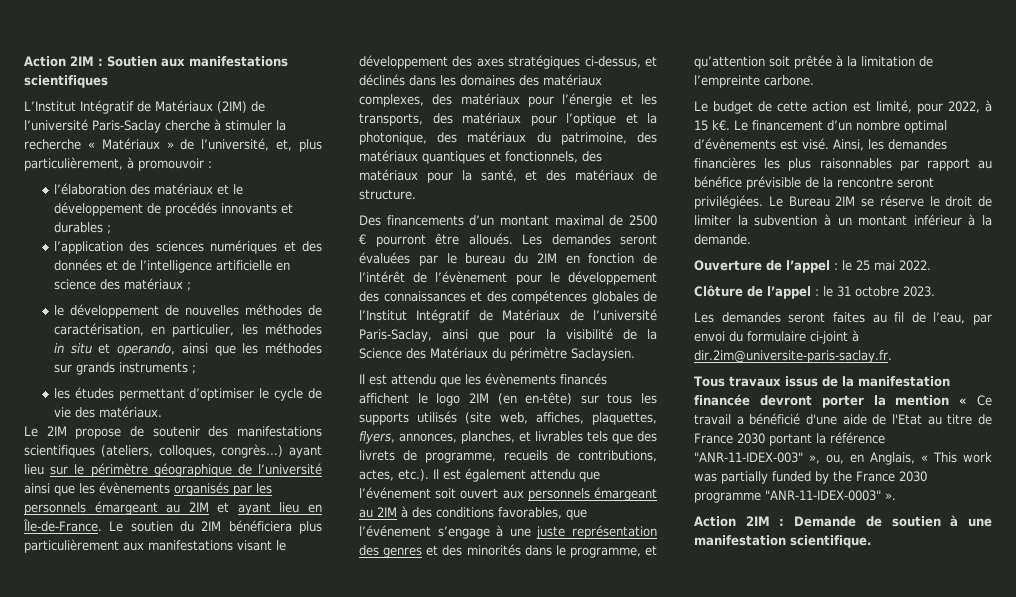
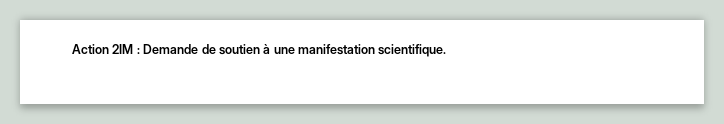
- Action 2IM : Soutien aux manifestations scientifiques
- L’Institut Intégratif de Matériaux (2IM) de l’université Paris-Saclay cherche à stimuler la recherche « Matériaux » de l’université, et, plus particulièrement, à promouvoir :
- l’élaboration des matériaux et le développement de procédés innovants et durables ;
- l’application des sciences numériques et des données et de l’intelligence artificielle en science des matériaux ;
- le développement de nouvelles méthodes de caractérisation, en particulier, les méthodes in situ et operando, ainsi que les méthodes sur grands instruments ;
- les études permettant d’optimiser le cycle de vie des matériaux.
- Le 2IM propose de soutenir des manifestations scientifiques (ateliers, colloques, congrès…) ayant lieu sur le périmètre géographique de l’université ainsi que les évènements organisés par les personnels émargeant au 2IM et ayant lieu en Île-de-France. Le soutien du 2IM bénéficiera plus particulièrement aux manifestations visant le développement des axes stratégiques ci-dessus, et déclinés dans les domaines des matériaux complexes, des matériaux pour l’énergie et les transports, des matériaux pour l’optique et la photonique, des matériaux du patrimoine, des matériaux quantiques et fonctionnels, des matériaux pour la santé, et des matériaux de structure.
- Des financements d’un montant maximal de 2500 € pourront être alloués. Les demandes seront évaluées par le bureau du 2IM en fonction de l’intérêt de l’évènement pour le développement des connaissances et des compétences globales de l’Institut Intégratif de Matériaux de l’université Paris-Saclay, ainsi que pour la visibilité de la Science des Matériaux du périmètre Saclaysien.
- Il est attendu que les évènements financés affichent le logo 2IM (en en-tête) sur tous les supports utilisés (site web, affiches, plaquettes, flyers, annonces, planches, et livrables tels que des livrets de programme, recueils de contributions, actes, etc.). Il est également attendu que l’événement soit ouvert aux personnels émargeant au 2IM à des conditions favorables, que l’événement s’engage à une juste représentation des genres et des minorités dans le programme, et qu’attention soit prêtée à la limitation de l’empreinte carbone.
- Le budget de cette action est limité, pour 2022, à 15 k€. Le financement d’un nombre optimal d’évènements est visé. Ainsi, les demandes financières les plus raisonnables par rapport au bénéfice prévisible de la rencontre seront privilégiées. Le Bureau 2IM se réserve le droit de limiter la subvention à un montant inférieur à la demande.
- Ouverture de l’appel : le 25 mai 2022.
- Clôture de l’appel : le 31 octobre 2023.
- Les demandes seront faites au fil de l’eau, par envoi du formulaire ci-joint à dir.2im@universite-paris-saclay.fr.
- Tous travaux issus de la manifestation financée devront porter la mention « Ce travail a bénéficié d'une aide de l'Etat au titre de France 2030 portant la référence "ANR-11-IDEX-003" », ou, en Anglais, « This work was partially funded by the France 2030 programme "ANR-11-IDEX-0003" ».

